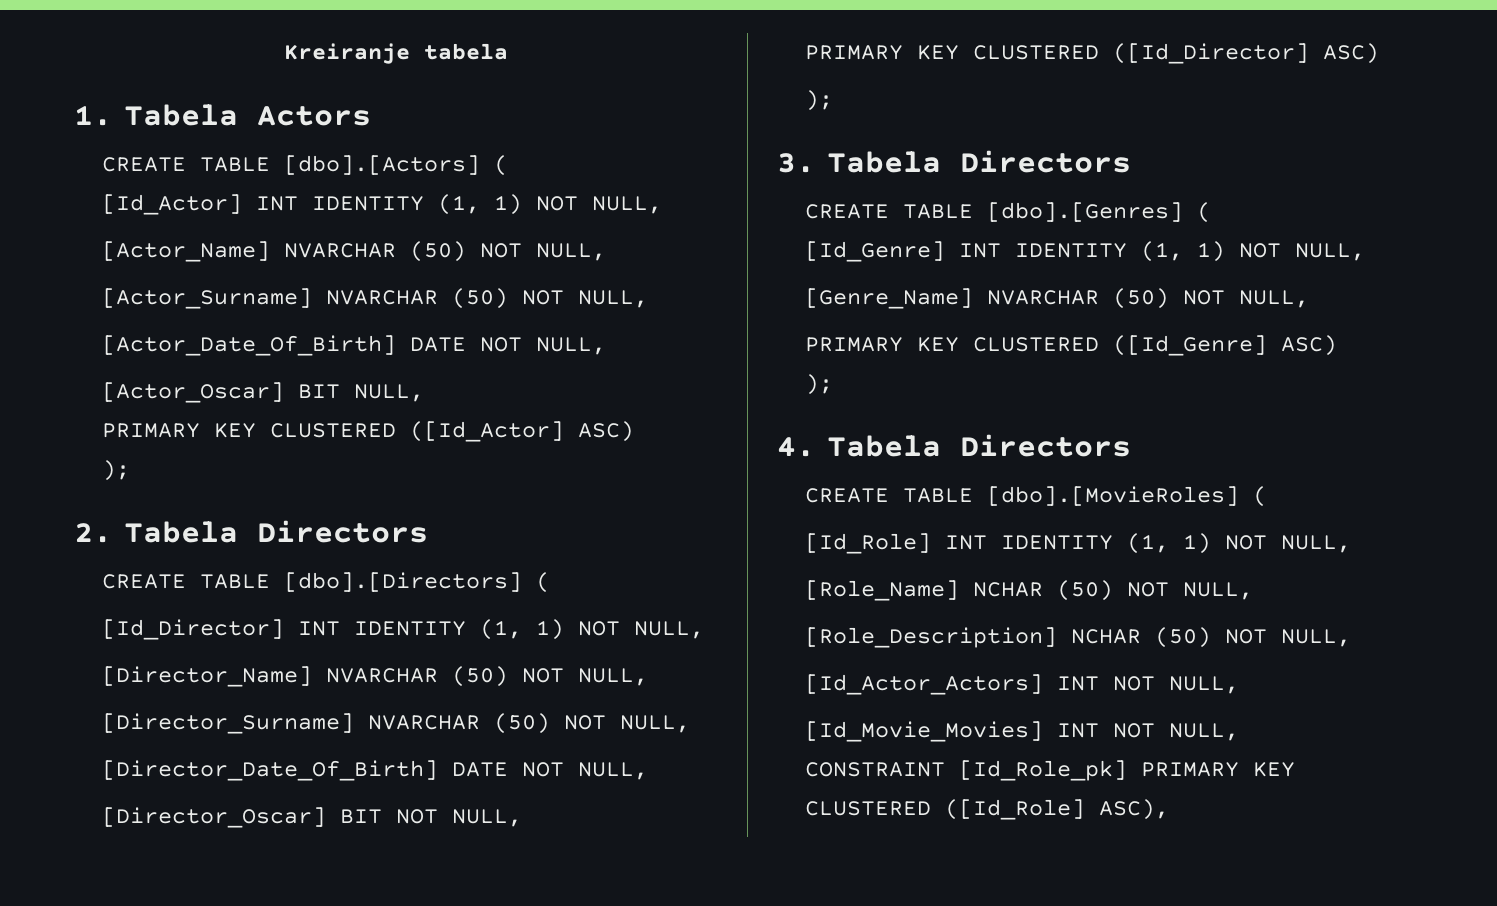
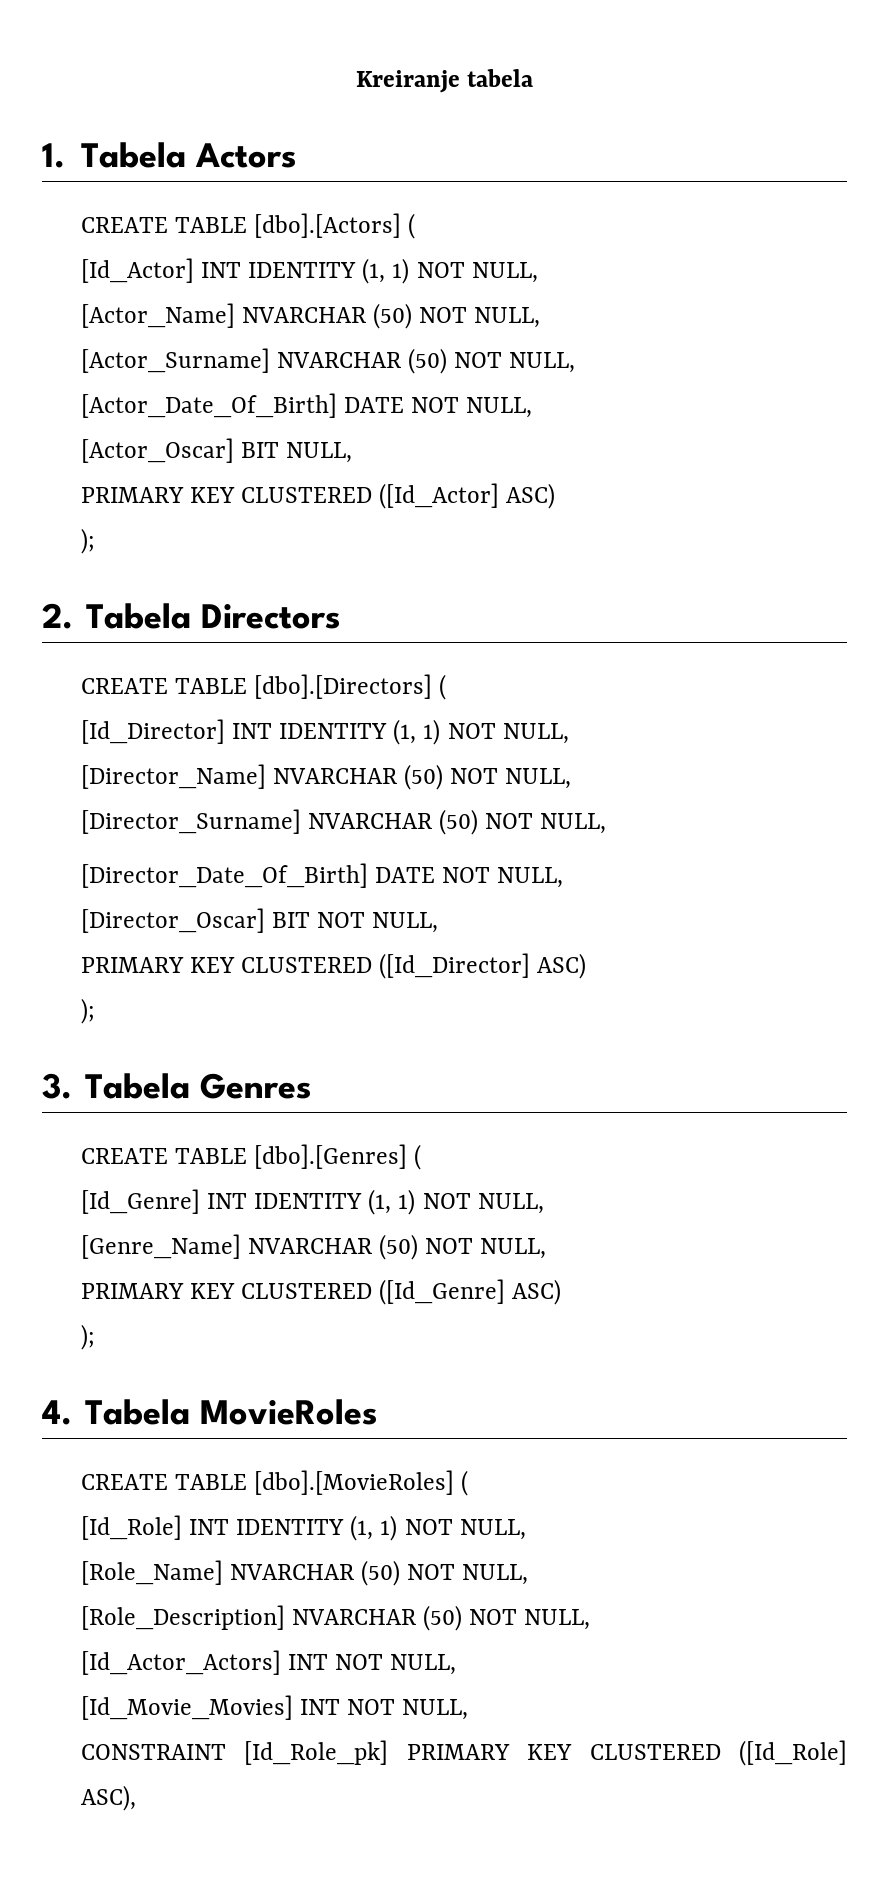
- 3. Tabela Directors
+ 3. Tabela Genres
- 4. Tabela Directors
+ 4. Tabela MovieRoles
- [Role_Name] NCHAR (50) NOT NULL,
+ [Role_Name] NVARCHAR (50) NOT NULL,
- [Role_Description] NCHAR (50) NOT NULL,
+ [Role_Description] NVARCHAR (50) NOT NULL,

